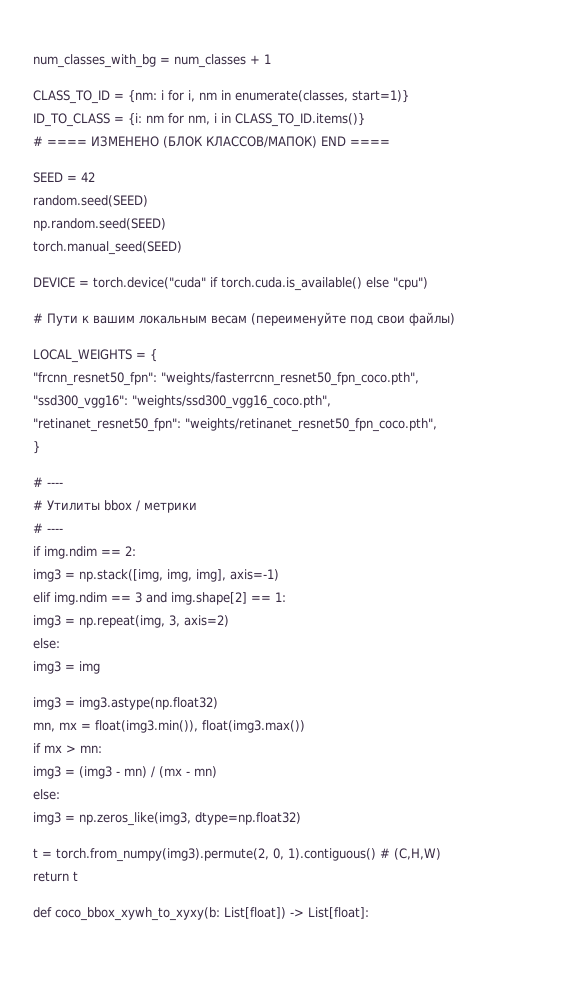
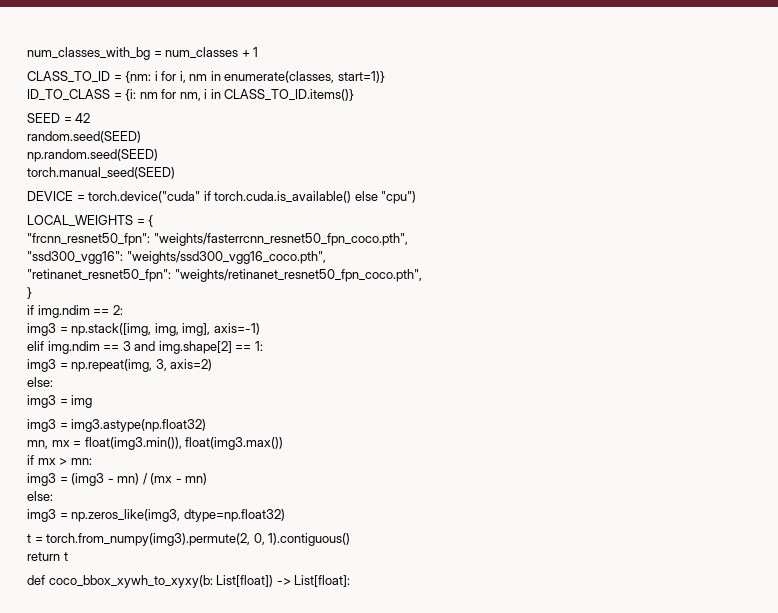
- # ==== ИЗМЕНЕНО (БЛОК КЛАССОВ/МАПОК) END ====
- # Пути к вашим локальным весам (переименуйте под свои файлы)
  }
- # ----
- # Утилиты bbox / метрики
- # ----
- t = torch.from_numpy(img3).permute(2, 0, 1).contiguous() # (C,H,W)
+ t = torch.from_numpy(img3).permute(2, 0, 1).contiguous()

